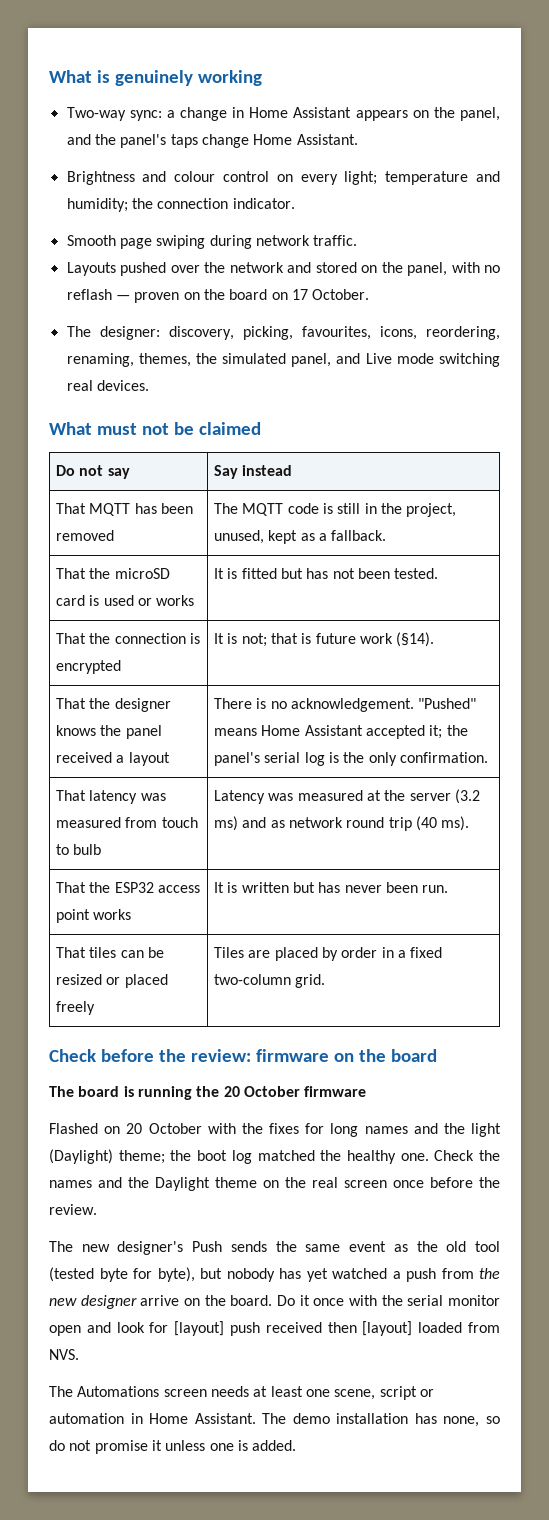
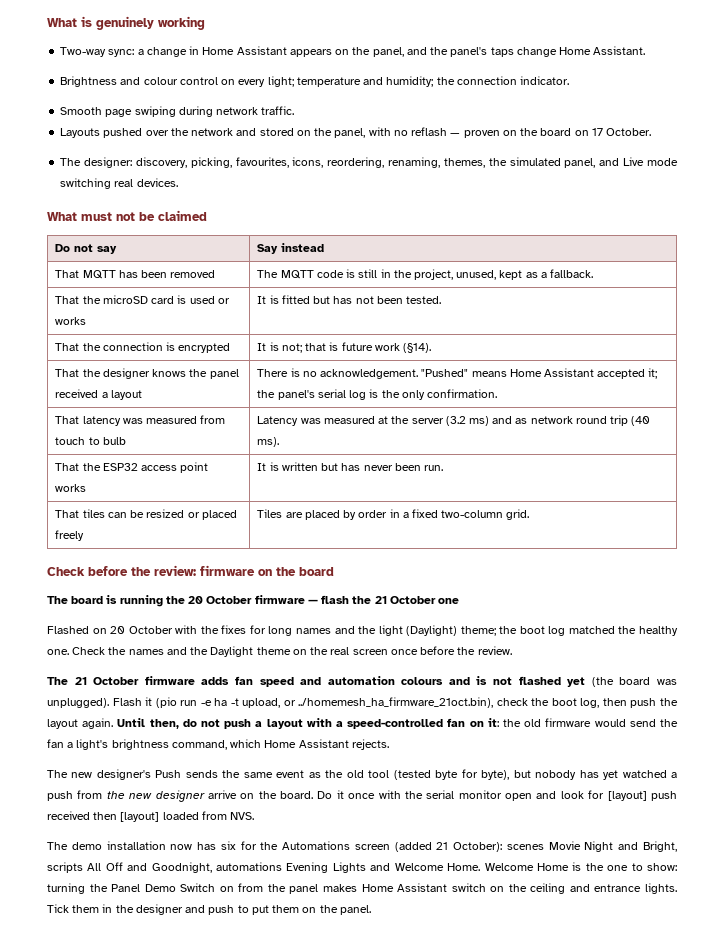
- The board is running the 20 October firmware
+ The board is running the 20 October firmware — flash the 21 October one
+ The 21 October firmware adds fan speed and automation colours and is not flashed yet (the board was unplugged). Flash it (pio run -e ha -t upload, or ../homemesh_ha_firmware_21oct.bin), check the boot log, then push the layout again. Until then, do not push a layout with a speed-controlled fan on it: the old firmware would send the fan a light's brightness command, which Home Assistant rejects.
- The Automations screen needs at least one scene, script or automation in Home Assistant. The demo installation has none, so do not promise it unless one is added.
+ The demo installation now has six for the Automations screen (added 21 October): scenes Movie Night and Bright, scripts All Off and Goodnight, automations Evening Lights and Welcome Home. Welcome Home is the one to show: turning the Panel Demo Switch on from the panel makes Home Assistant switch on the ceiling and entrance lights. Tick them in the designer and push to put them on the panel.

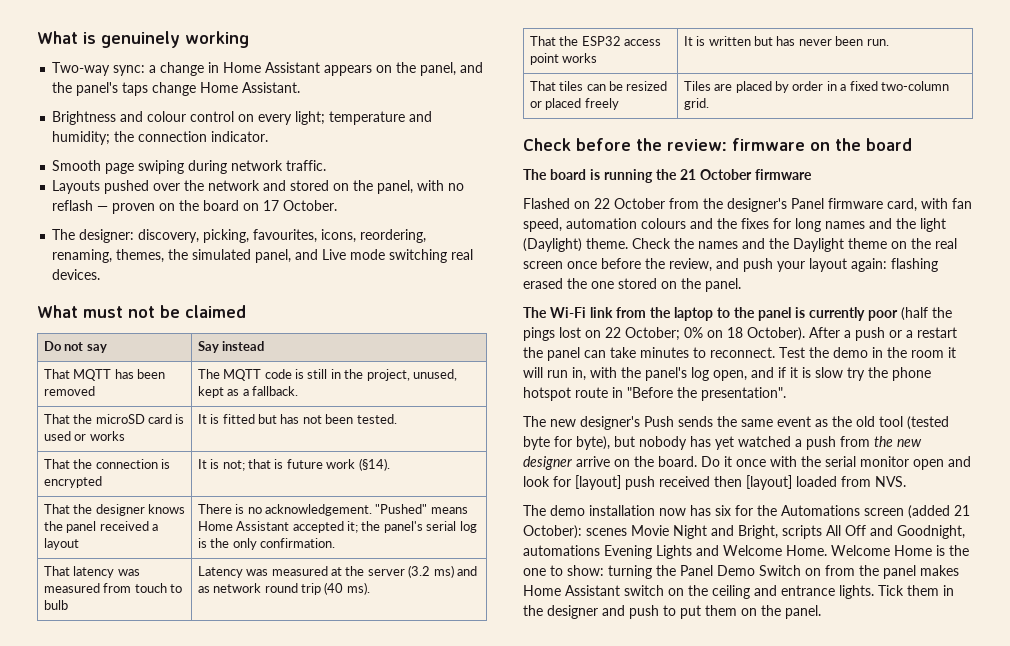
- The board is running the 20 October firmware — flash the 21 October one
- Flashed on 20 October with the fixes for long names and the light (Daylight) theme; the boot log matched the healthy one.
+ The board is running the 21 October firmware
+ Flashed on 22 October from the designer's Panel firmware card, with fan speed, automation colours and the fixes for long names and the light (Daylight) theme.
- Check the names and the Daylight theme on the real screen once before the review.
- The 21 October firmware adds fan speed and automation colours and is not flashed yet (the board was unplugged). Flash it (pio run -e ha -t upload, or ../homemesh_ha_firmware_21oct.bin), check the boot log, then push the layout again. Until then, do not push a layout with a speed-controlled fan on it: the old firmware would send the fan a light's brightness command, which Home Assistant rejects.
+ Check the names and the Daylight theme on the real screen once before the review, and push your layout again: flashing erased the one stored on the panel.
+ The Wi-Fi link from the laptop to the panel is currently poor (half the pings lost on 22 October; 0% on 18 October). After a push or a restart the panel can take minutes to reconnect. Test the demo in the room it will run in, with the panel's log open, and if it is slow try the phone hotspot route in "Before the presentation".

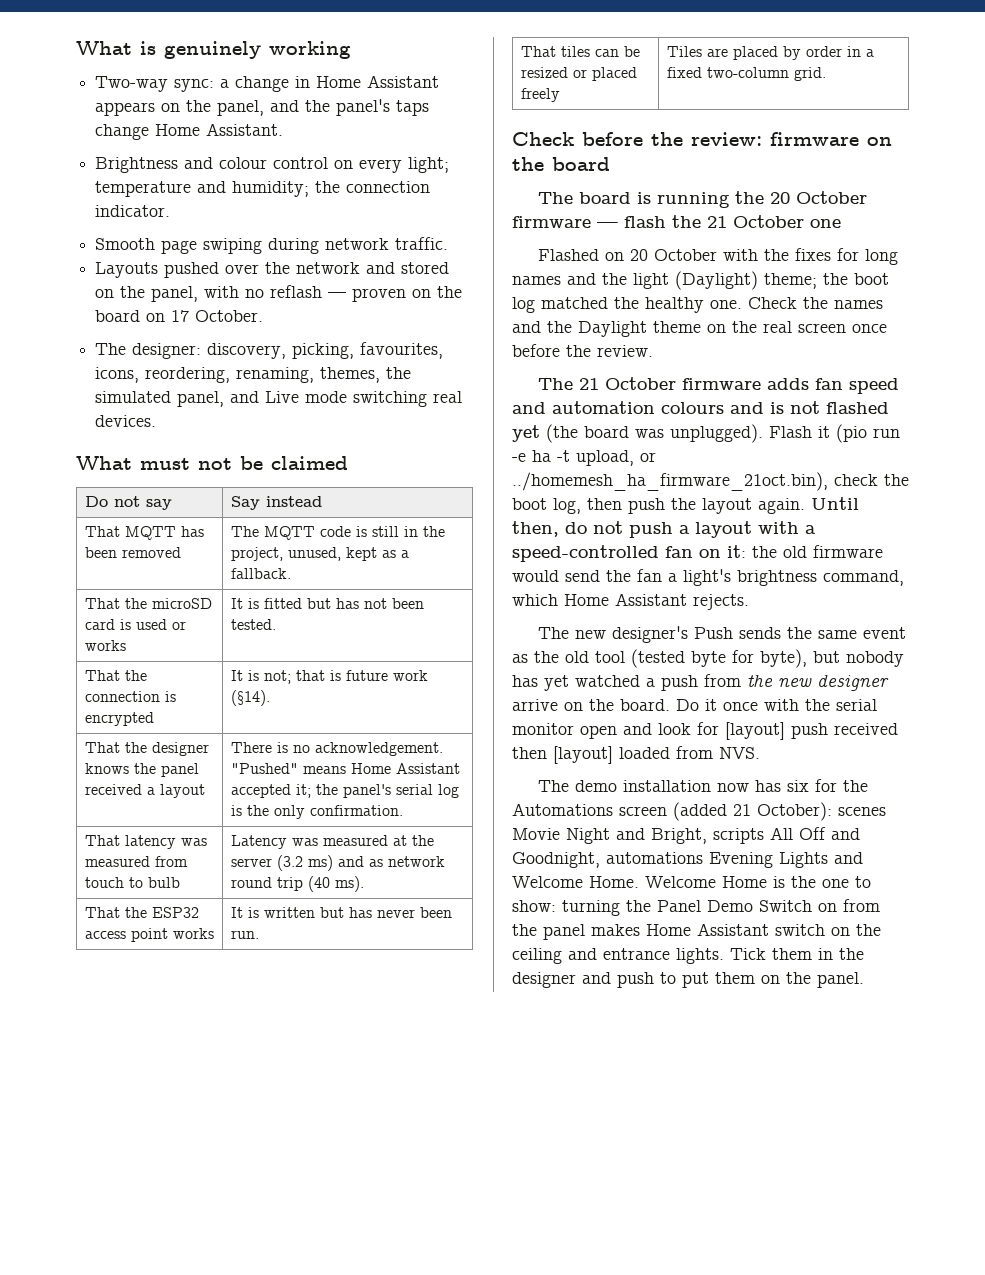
- The board is running the 21 October firmware
+ The board is running the 20 October firmware — flash the 21 October one
- Flashed on 22 October from the designer's Panel firmware card, with fan speed, automation colours and the fixes for long names and the light (Daylight) theme.
+ Flashed on 20 October with the fixes for long names and the light (Daylight) theme; the boot log matched the healthy one.
- Check the names and the Daylight theme on the real screen once before the review, and push your layout again: flashing erased the one stored on the panel.
- The Wi-Fi link from the laptop to the panel is currently poor (half the pings lost on 22 October; 0% on 18 October). After a push or a restart the panel can take minutes to reconnect. Test the demo in the room it will run in, with the panel's log open, and if it is slow try the phone hotspot route in "Before the presentation".
+ Check the names and the Daylight theme on the real screen once before the review.
+ The 21 October firmware adds fan speed and automation colours and is not flashed yet (the board was unplugged). Flash it (pio run -e ha -t upload, or ../homemesh_ha_firmware_21oct.bin), check the boot log, then push the layout again. Until then, do not push a layout with a speed-controlled fan on it: the old firmware would send the fan a light's brightness command, which Home Assistant rejects.

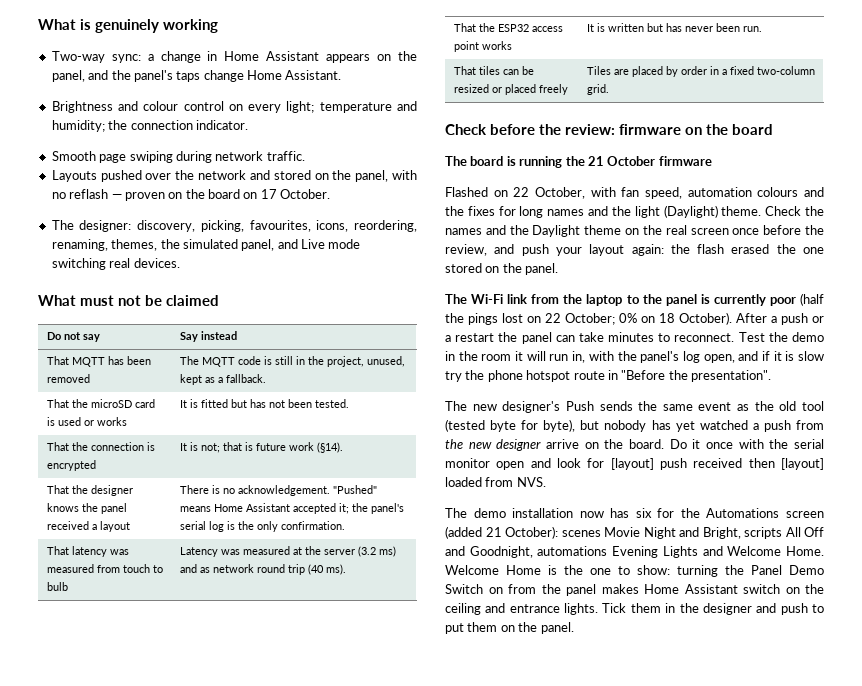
- The board is running the 20 October firmware — flash the 21 October one
- Flashed on 20 October with the fixes for long names and the light (Daylight) theme; the boot log matched the healthy one.
+ The board is running the 21 October firmware
+ Flashed on 22 October, with fan speed, automation colours and the fixes for long names and the light (Daylight) theme.
- Check the names and the Daylight theme on the real screen once before the review.
- The 21 October firmware adds fan speed and automation colours and is not flashed yet (the board was unplugged). Flash it (pio run -e ha -t upload, or ../homemesh_ha_firmware_21oct.bin), check the boot log, then push the layout again. Until then, do not push a layout with a speed-controlled fan on it: the old firmware would send the fan a light's brightness command, which Home Assistant rejects.
+ Check the names and the Daylight theme on the real screen once before the review, and push your layout again: the flash erased the one stored on the panel.
+ The Wi-Fi link from the laptop to the panel is currently poor (half the pings lost on 22 October; 0% on 18 October). After a push or a restart the panel can take minutes to reconnect. Test the demo in the room it will run in, with the panel's log open, and if it is slow try the phone hotspot route in "Before the presentation".

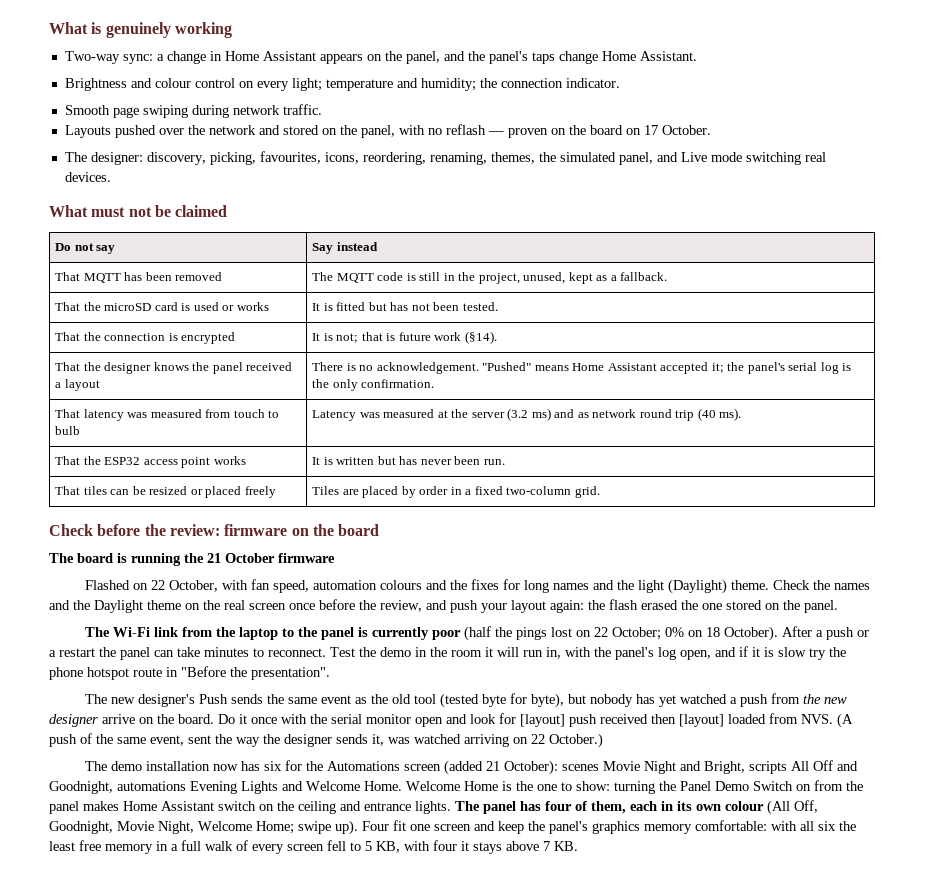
- Do it once with the serial monitor open and look for [layout] push received then [layout] loaded from NVS.
+ Do it once with the serial monitor open and look for [layout] push received then [layout] loaded from NVS. (A push of the same event, sent the way the designer sends it, was watched arriving on 22 October.)
- Tick them in the designer and push to put them on the panel.
+ The panel has four of them, each in its own colour (All Off, Goodnight, Movie Night, Welcome Home; swipe up). Four fit one screen and keep the panel's graphics memory comfortable: with all six the least free memory in a full walk of every screen fell to 5 KB, with four it stays above 7 KB.

